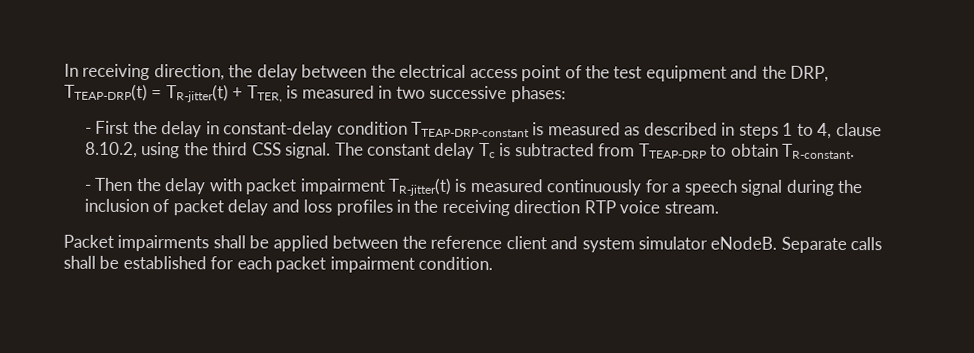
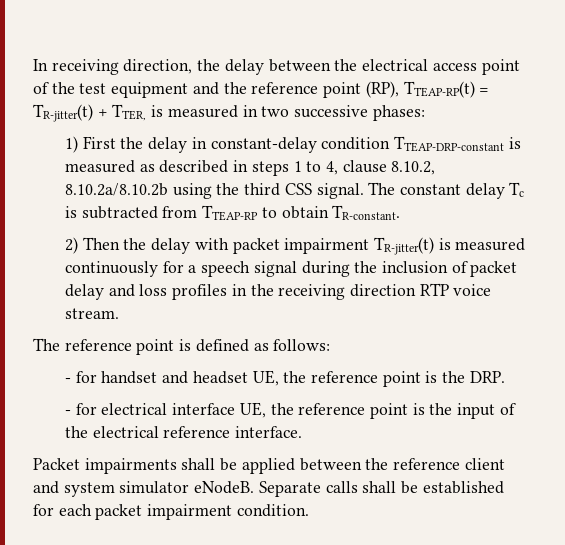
- In receiving direction, the delay between the electrical access point of the test equipment and the DRP, TTEAP-DRP(t) = TR-jitter(t) + TTER, is measured in two successive phases:
+ In receiving direction, the delay between the electrical access point of the test equipment and the reference point (RP), TTEAP-RP(t) = TR-jitter(t) + TTER, is measured in two successive phases:
- - First the delay in constant-delay condition TTEAP-DRP-constant is measured as described in steps 1 to 4, clause 8.10.2, using the third CSS signal.
+ 1) First the delay in constant-delay condition TTEAP-DRP-constant is measured as described in steps 1 to 4, clause 8.10.2, 8.10.2a/8.10.2b using the third CSS signal.
- The constant delay Tc is subtracted from TTEAP-DRP to obtain TR-constant.
+ The constant delay Tc is subtracted from TTEAP-RP to obtain TR-constant.
- - Then the delay with packet impairment TR-jitter(t) is measured continuously for a speech signal during the inclusion of packet delay and loss profiles in the receiving direction RTP voice stream.
+ 2) Then the delay with packet impairment TR-jitter(t) is measured continuously for a speech signal during the inclusion of packet delay and loss profiles in the receiving direction RTP voice stream.
+ The reference point is defined as follows:
+ - for handset and headset UE, the reference point is the DRP.
+ - for electrical interface UE, the reference point is the input of the electrical reference interface.

